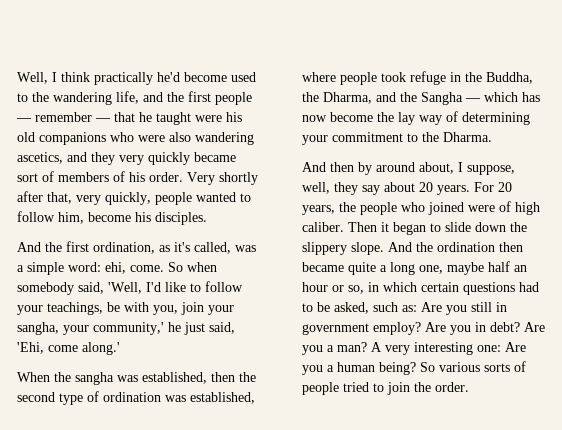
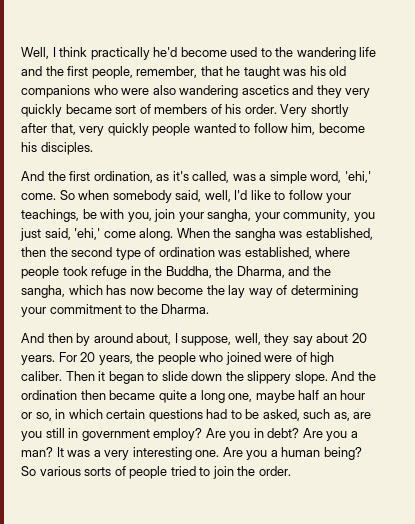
- Well, I think practically he'd become used to the wandering life, and the first people — remember — that he taught were his old companions who were also wandering ascetics, and they very quickly became sort of members of his order.
+ Well, I think practically he'd become used to the wandering life and the first people, remember, that he taught was his old companions who were also wandering ascetics and they very quickly became sort of members of his order.
- Very shortly after that, very quickly, people wanted to follow him, become his disciples.
+ Very shortly after that, very quickly people wanted to follow him, become his disciples.
- And the first ordination, as it's called, was a simple word: ehi, come.
+ And the first ordination, as it's called, was a simple word, 'ehi,' come.
- So when somebody said, 'Well, I'd like to follow your teachings, be with you, join your sangha, your community,' he just said, 'Ehi, come along.'
- When the sangha was established, then the second type of ordination was established, where people took refuge in the Buddha, the Dharma, and the Sangha — which has now become the lay way of determining your commitment to the Dharma.
+ So when somebody said, well, I'd like to follow your teachings, be with you, join your sangha, your community, you just said, 'ehi,' come along. When the sangha was established, then the second type of ordination was established, where people took refuge in the Buddha, the Dharma, and the sangha, which has now become the lay way of determining your commitment to the Dharma.
- And the ordination then became quite a long one, maybe half an hour or so, in which certain questions had to be asked, such as: Are you still in government employ?
+ And the ordination then became quite a long one, maybe half an hour or so, in which certain questions had to be asked, such as, are you still in government employ?
- A very interesting one: Are you a human being?
+ It was a very interesting one. Are you a human being?

